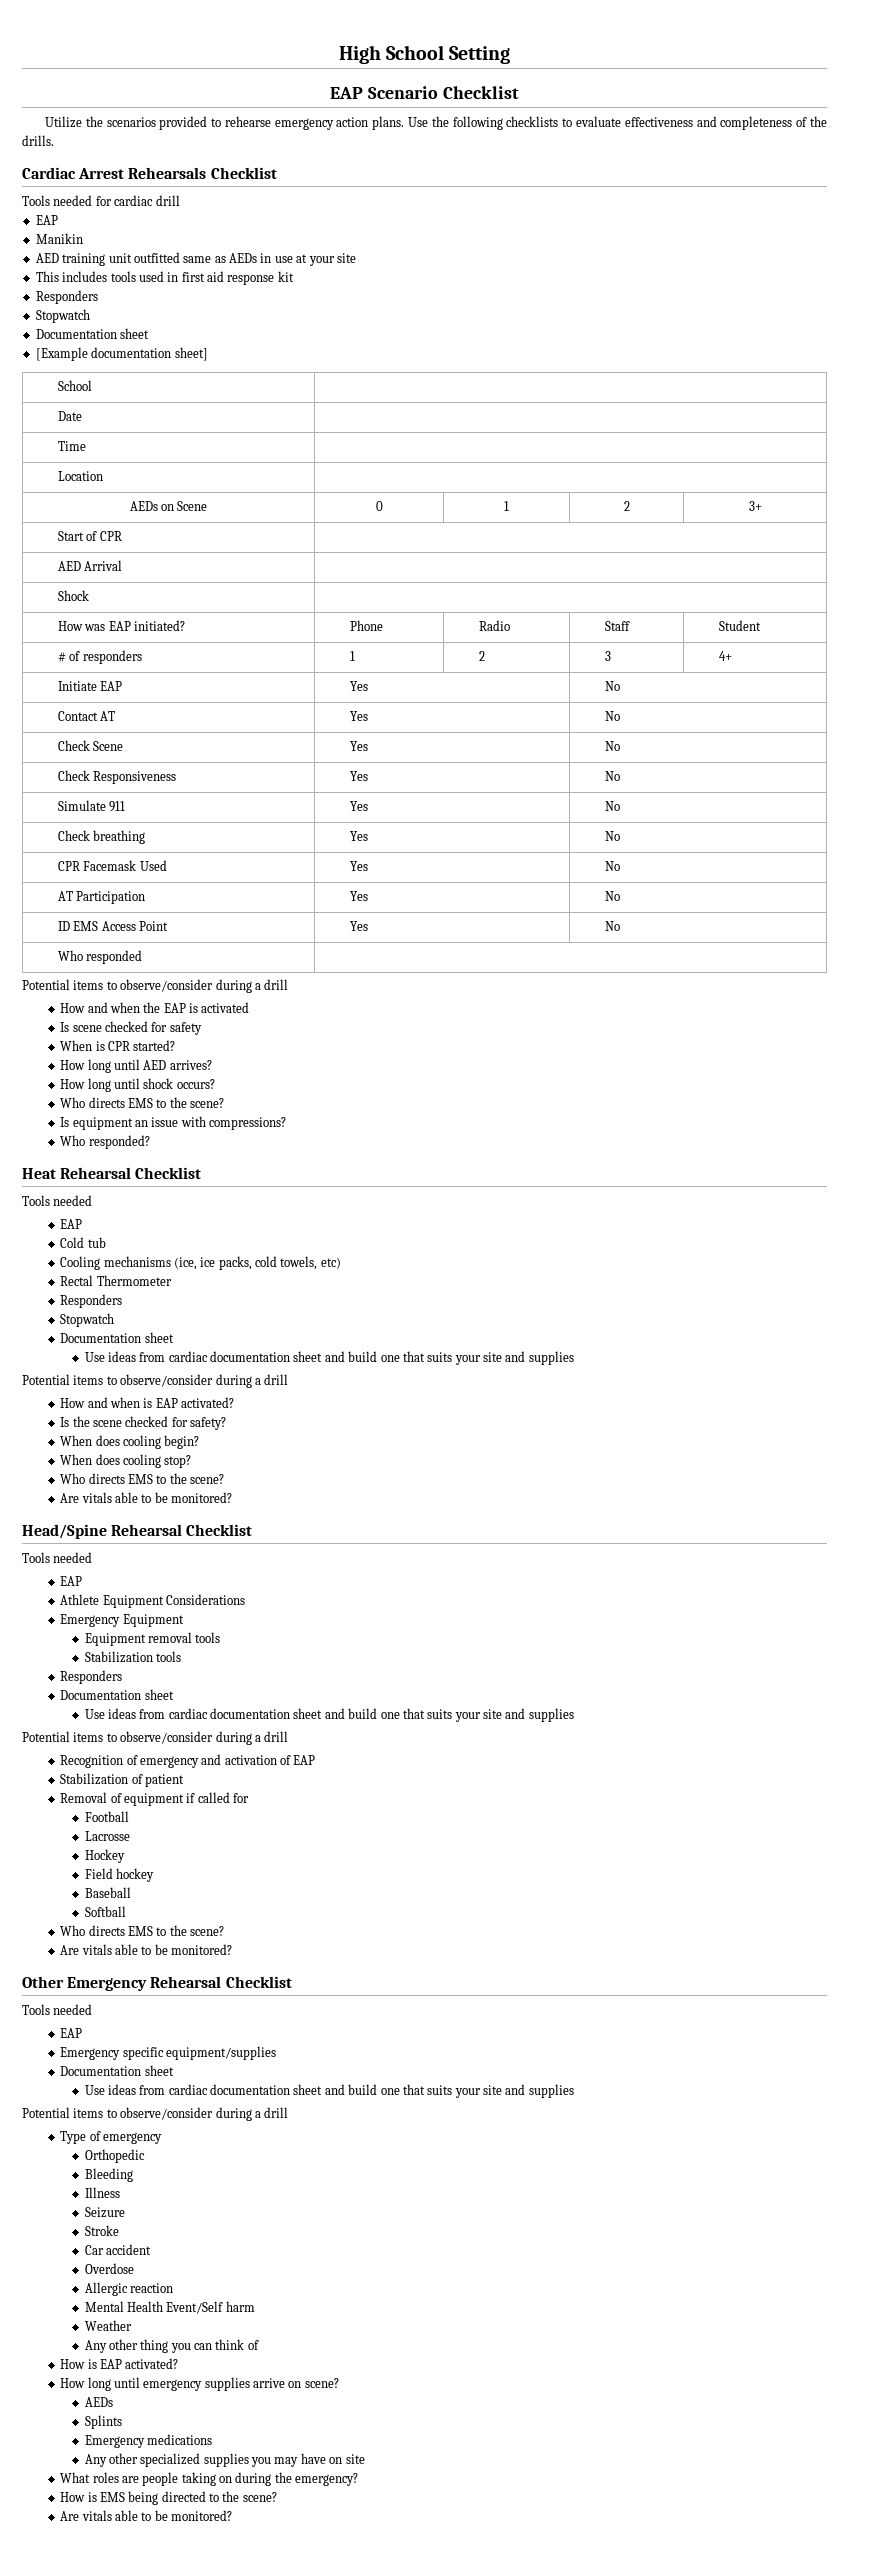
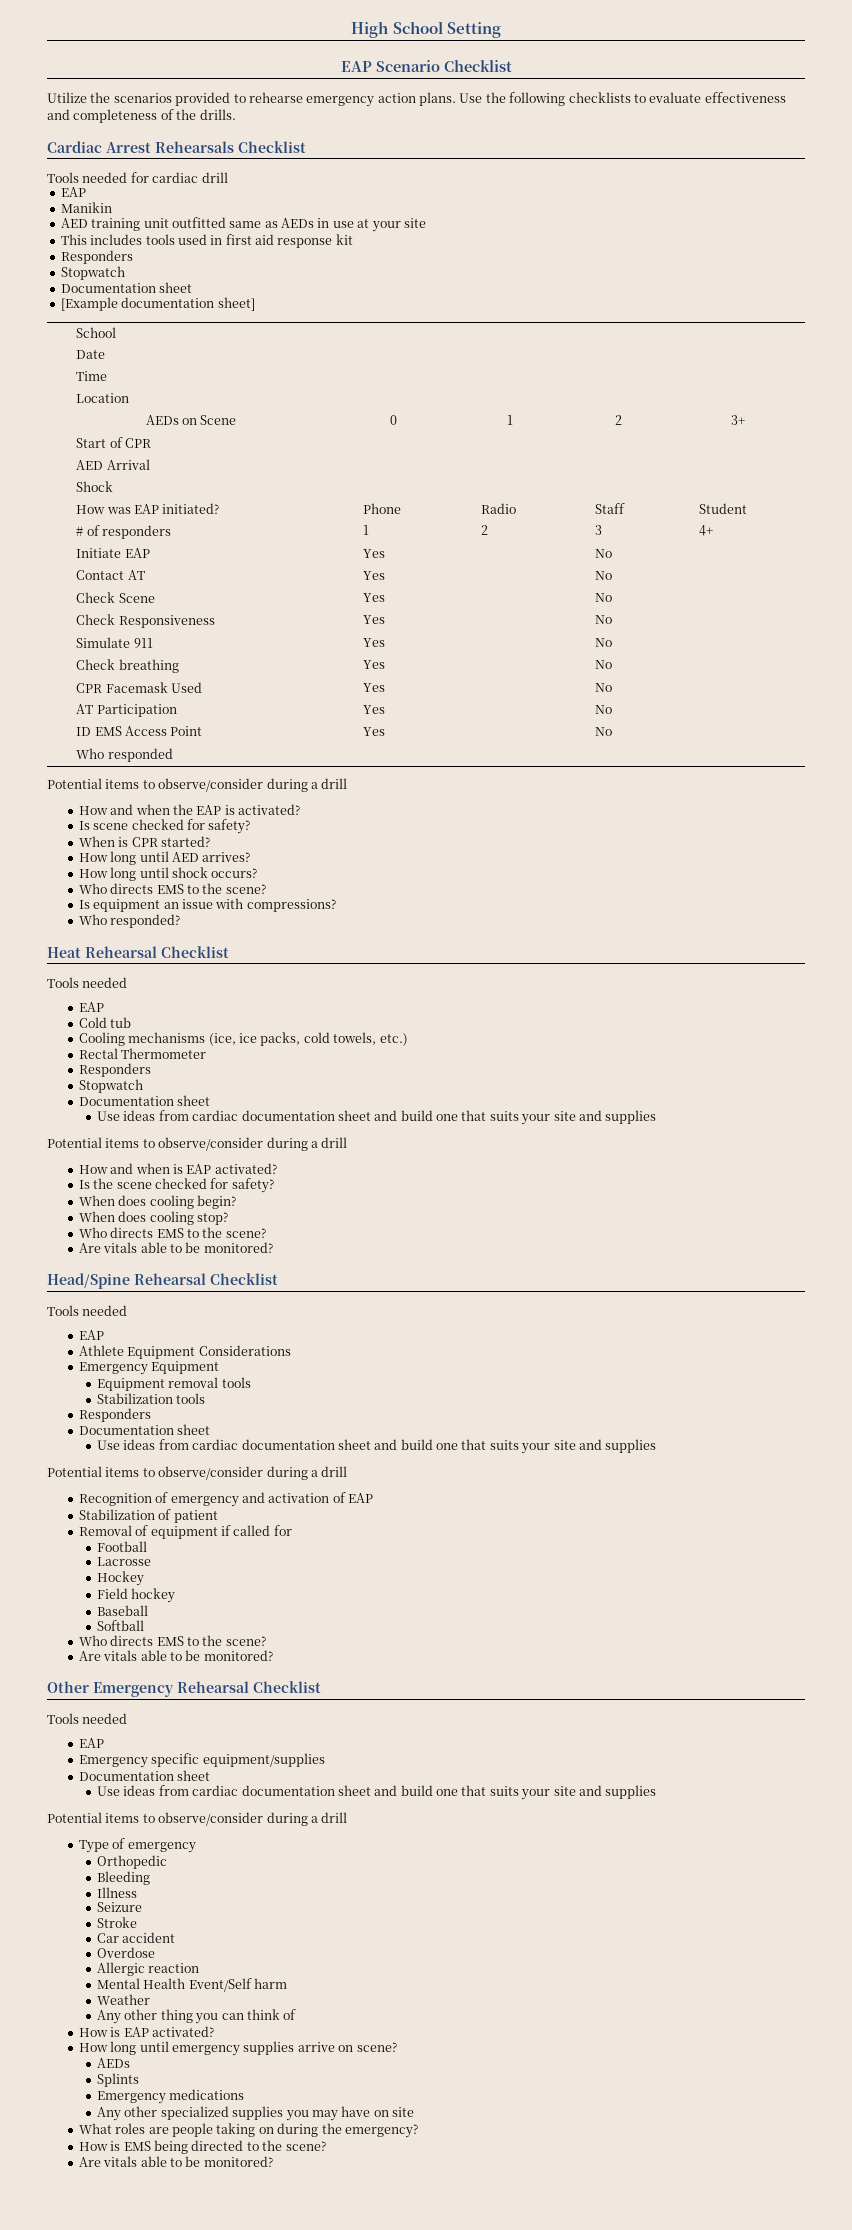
- How and when the EAP is activated
+ How and when the EAP is activated?
- Is scene checked for safety
+ Is scene checked for safety?
- Cooling mechanisms (ice, ice packs, cold towels, etc)
+ Cooling mechanisms (ice, ice packs, cold towels, etc.)

